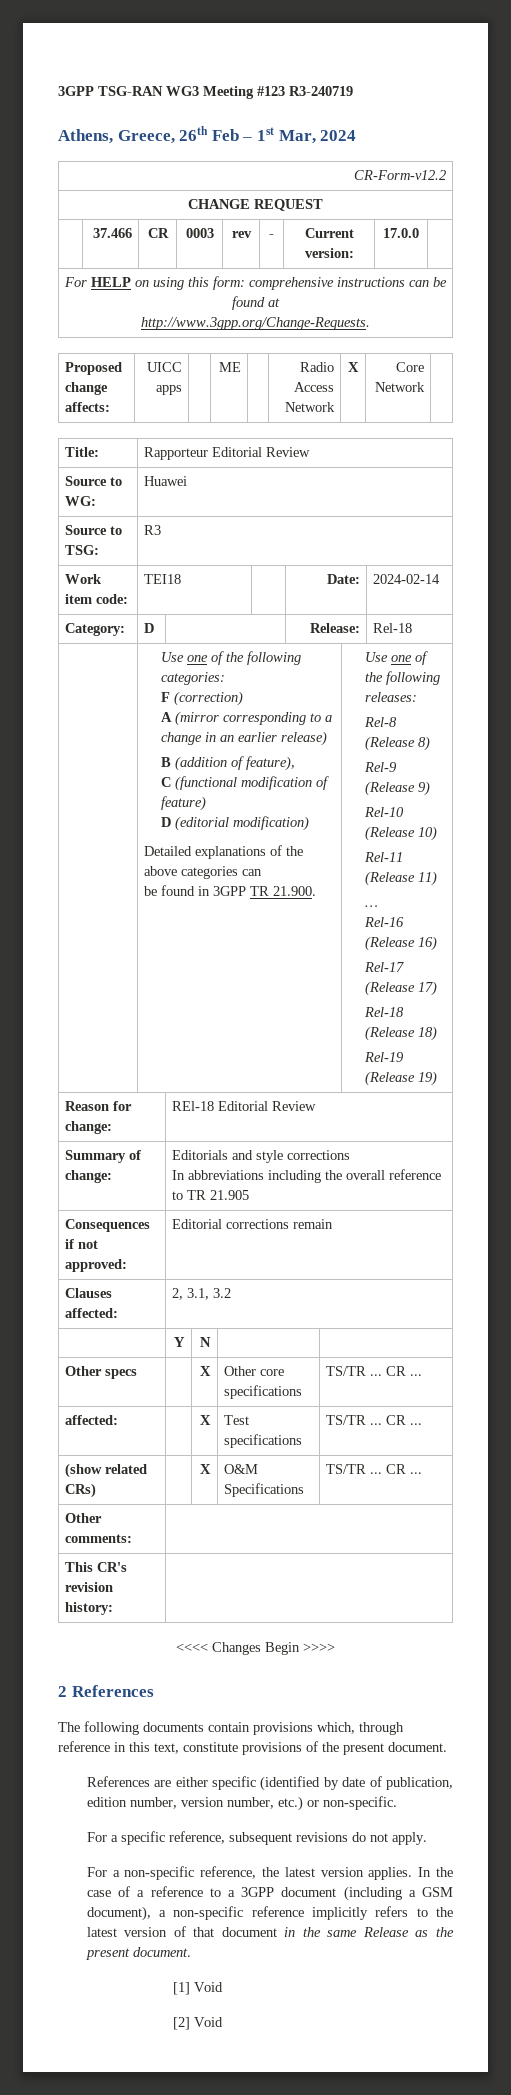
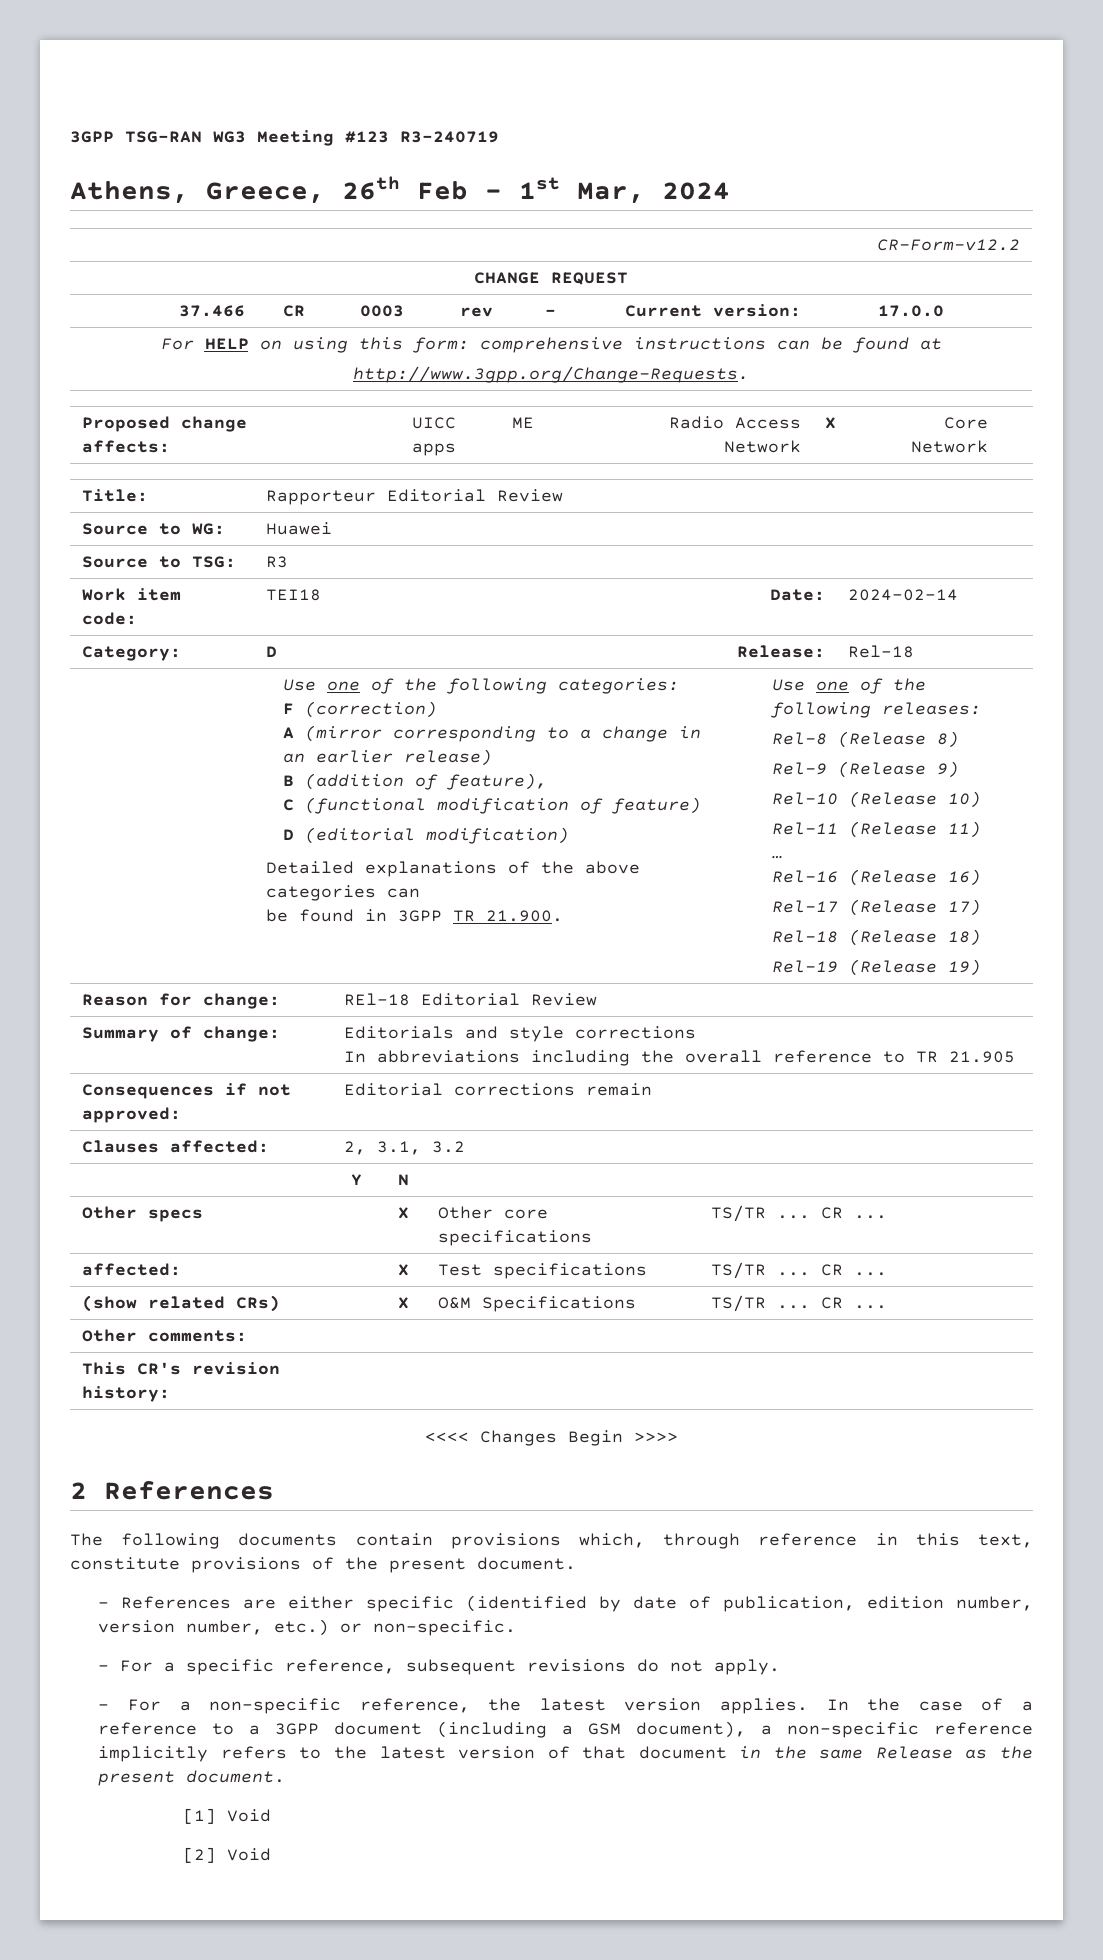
- References are either specific (identified by date of publication, edition number, version number, etc.) or non-specific.
+ - References are either specific (identified by date of publication, edition number, version number, etc.) or non-specific.
- For a specific reference, subsequent revisions do not apply.
+ - For a specific reference, subsequent revisions do not apply.
- For a non-specific reference, the latest version applies.
+ - For a non-specific reference, the latest version applies.

